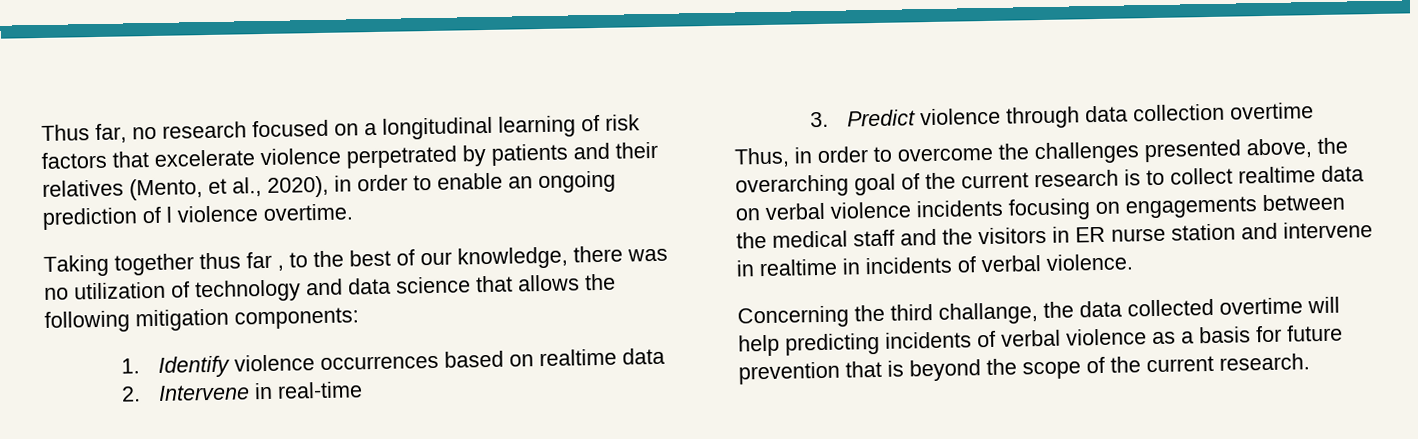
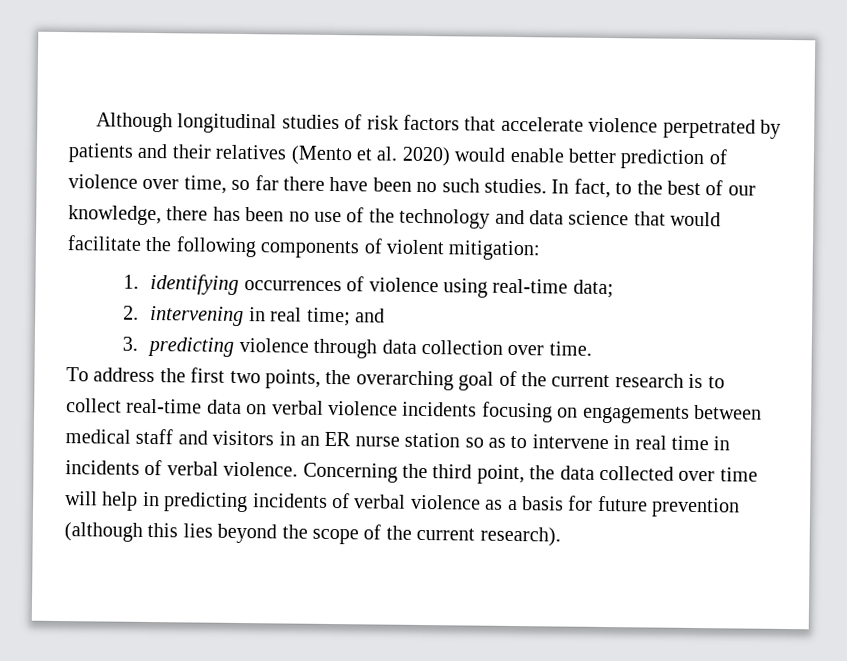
- Thus far, no research focused on a longitudinal learning of risk factors that excelerate violence perpetrated by patients and their relatives (Mento, et al., 2020), in order to enable an ongoing prediction of l violence overtime.
- Taking together thus far , to the best of our knowledge, there was no utilization of technology and data science that allows the following mitigation components:
- 1. Identify violence occurrences based on realtime data
- 2. Intervene in real-time
+ Although longitudinal studies of risk factors that accelerate violence perpetrated by patients and their relatives (Mento et al. 2020) would enable better prediction of violence over time, so far there have been no such studies. In fact, to the best of our knowledge, there has been no use of the technology and data science that would facilitate the following components of violent mitigation:
+ 1. identifying occurrences of violence using real-time data;
+ 2. intervening in real time; and
- 3. Predict violence through data collection overtime
- Thus, in order to overcome the challenges presented above, the overarching goal of the current research is to collect realtime data on verbal violence incidents focusing on engagements between the medical staff and the visitors in ER nurse station and intervene in realtime in incidents of verbal violence.
- Concerning the third challange, the data collected overtime will help predicting incidents of verbal violence as a basis for future prevention that is beyond the scope of the current research.
+ 3. predicting violence through data collection over time.
+ To address the first two points, the overarching goal of the current research is to collect real-time data on verbal violence incidents focusing on engagements between medical staff and visitors in an ER nurse station so as to intervene in real time in incidents of verbal violence. Concerning the third point, the data collected over time will help in predicting incidents of verbal violence as a basis for future prevention (although this lies beyond the scope of the current research).

